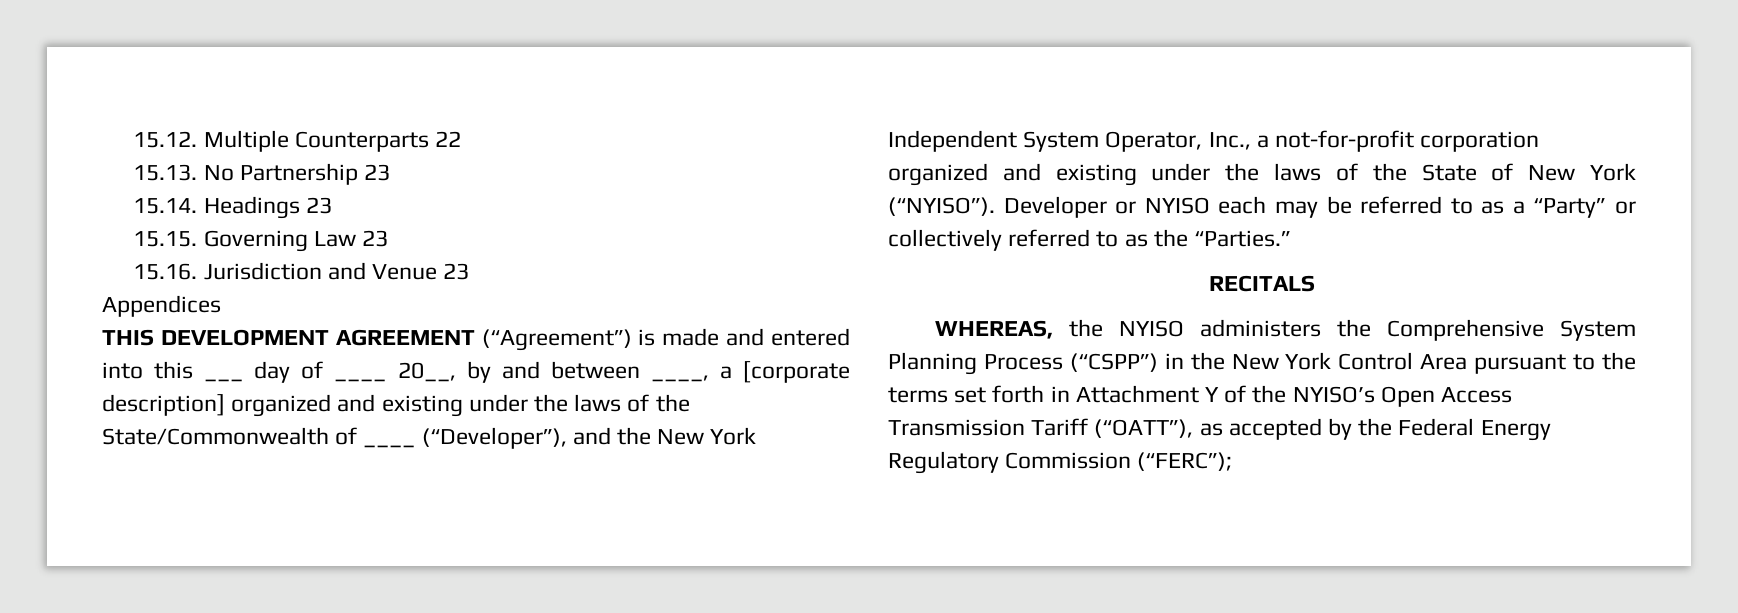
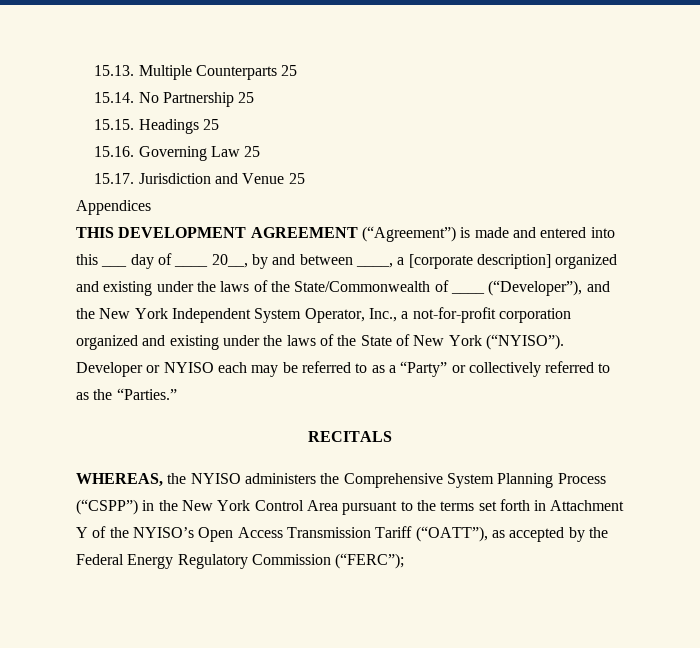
- 15.12. Multiple Counterparts 22
- 15.13. No Partnership 23
- 15.14. Headings 23
- 15.15. Governing Law 23
- 15.16. Jurisdiction and Venue 23
+ 15.13. Multiple Counterparts 25
+ 15.14. No Partnership 25
+ 15.15. Headings 25
+ 15.16. Governing Law 25
+ 15.17. Jurisdiction and Venue 25

